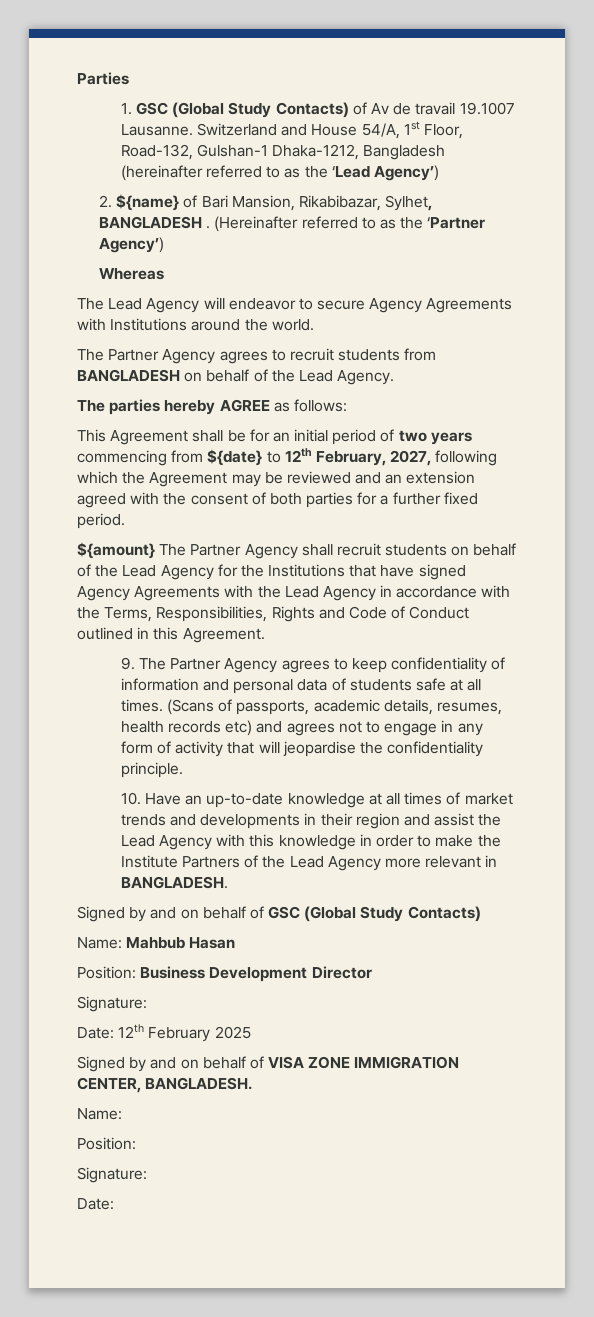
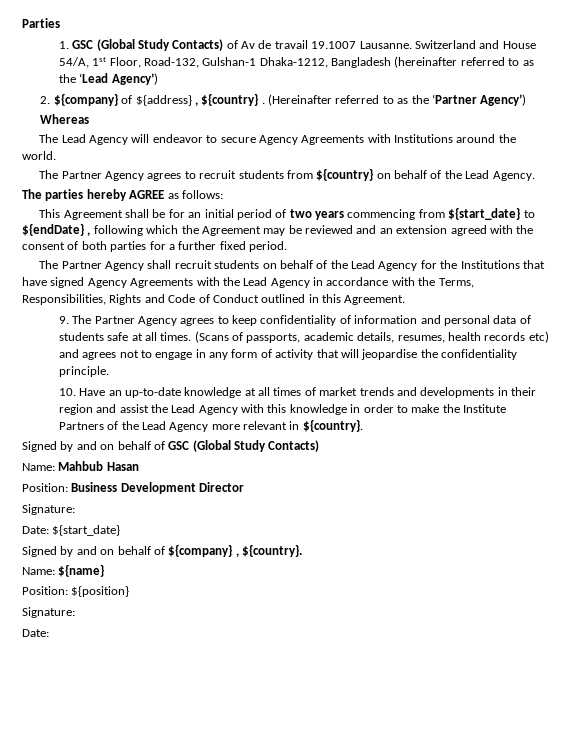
- 2. ${name} of Bari Mansion, Rikabibazar, Sylhet, BANGLADESH .
+ 2. ${company} of ${address} , ${country} .
- The Partner Agency agrees to recruit students from BANGLADESH on behalf of the Lead Agency.
+ The Partner Agency agrees to recruit students from ${country} on behalf of the Lead Agency.
- This Agreement shall be for an initial period of two years commencing from ${date} to 12th February, 2027, following which the Agreement may be reviewed and an extension agreed with the consent of both parties for a further fixed period.
+ This Agreement shall be for an initial period of two years commencing from ${start_date} to ${endDate} , following which the Agreement may be reviewed and an extension agreed with the consent of both parties for a further fixed period.
- ${amount} The Partner Agency shall recruit students on behalf of the Lead Agency for the Institutions that have signed Agency Agreements with the Lead Agency in accordance with the Terms, Responsibilities, Rights and Code of Conduct outlined in this Agreement.
+ The Partner Agency shall recruit students on behalf of the Lead Agency for the Institutions that have signed Agency Agreements with the Lead Agency in accordance with the Terms, Responsibilities, Rights and Code of Conduct outlined in this Agreement.
- 10. Have an up-to-date knowledge at all times of market trends and developments in their region and assist the Lead Agency with this knowledge in order to make the Institute Partners of the Lead Agency more relevant in BANGLADESH.
+ 10. Have an up-to-date knowledge at all times of market trends and developments in their region and assist the Lead Agency with this knowledge in order to make the Institute Partners of the Lead Agency more relevant in ${country}.
- Date: 12th February 2025
- Signed by and on behalf of VISA ZONE IMMIGRATION CENTER, BANGLADESH.
- Name:
- Position:
+ Date: ${start_date}
+ Signed by and on behalf of ${company} , ${country}.
+ Name: ${name}
+ Position: ${position}

